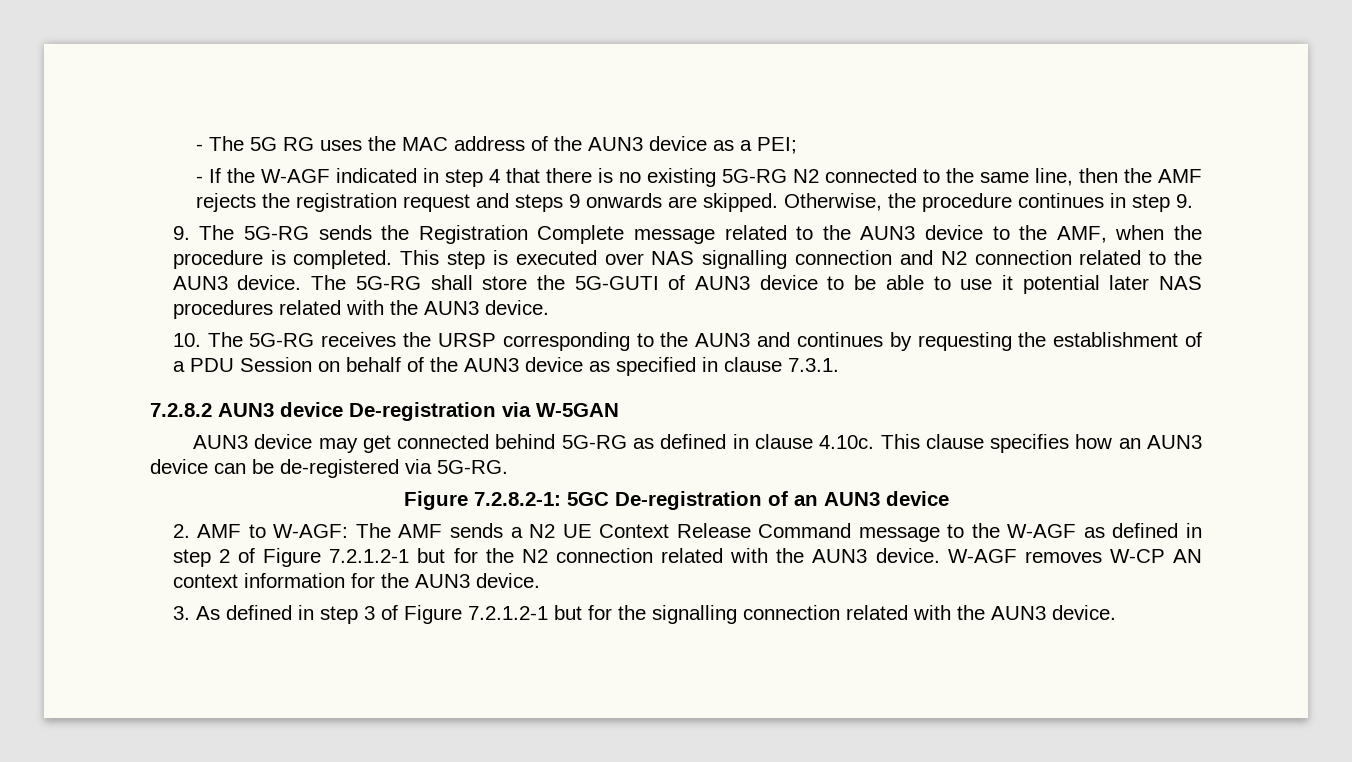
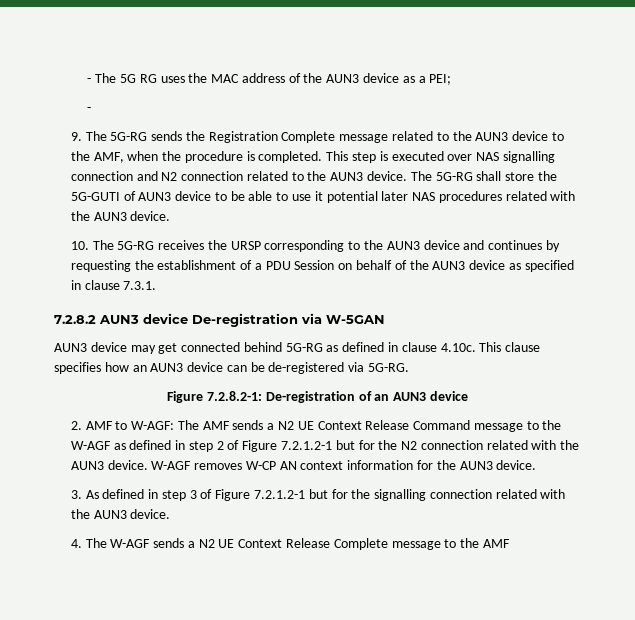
  - The 5G RG uses the MAC address of the AUN3 device as a PEI;
- - If the W-AGF indicated in step 4 that there is no existing 5G-RG N2 connected to the same line, then the AMF rejects the registration request and steps 9 onwards are skipped. Otherwise, the procedure continues in step 9.
+ -
- 10. The 5G-RG receives the URSP corresponding to the AUN3 and continues by requesting the establishment of a PDU Session on behalf of the AUN3 device as specified in clause 7.3.1.
+ 10. The 5G-RG receives the URSP corresponding to the AUN3 device and continues by requesting the establishment of a PDU Session on behalf of the AUN3 device as specified in clause 7.3.1.
- Figure 7.2.8.2-1: 5GC De-registration of an AUN3 device
+ Figure 7.2.8.2-1: De-registration of an AUN3 device
+ 4. The W-AGF sends a N2 UE Context Release Complete message to the AMF

